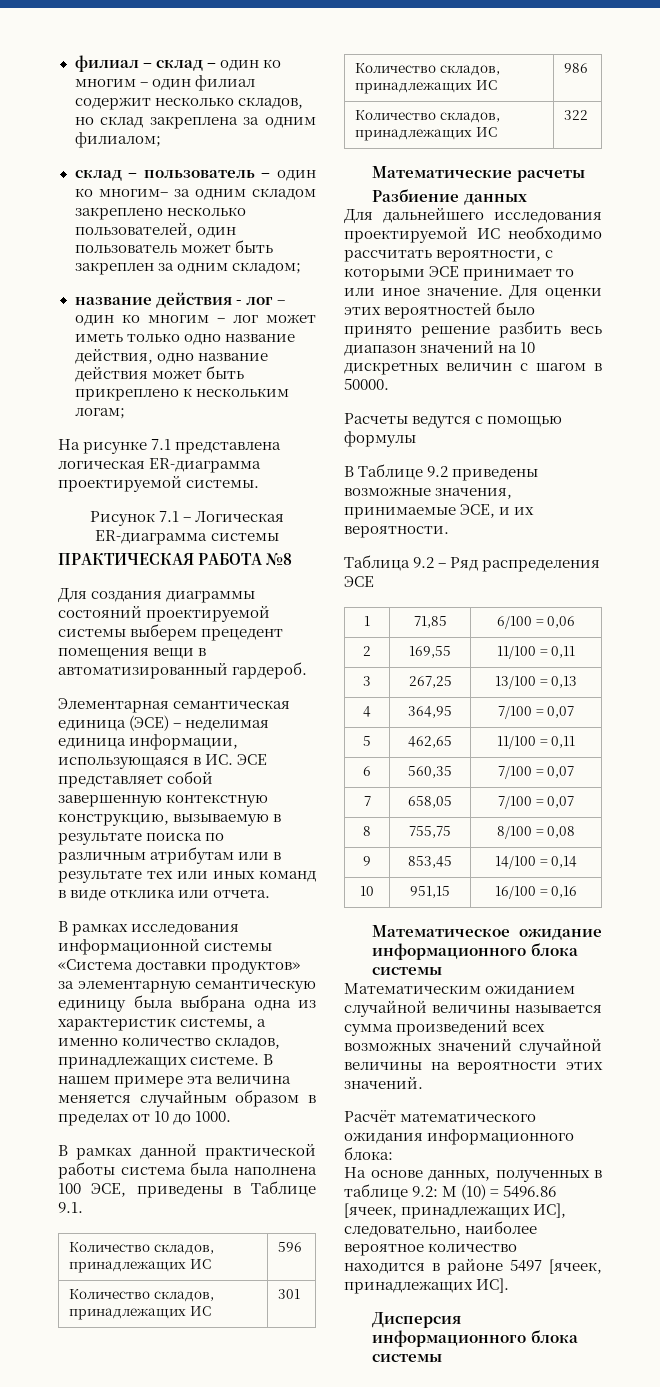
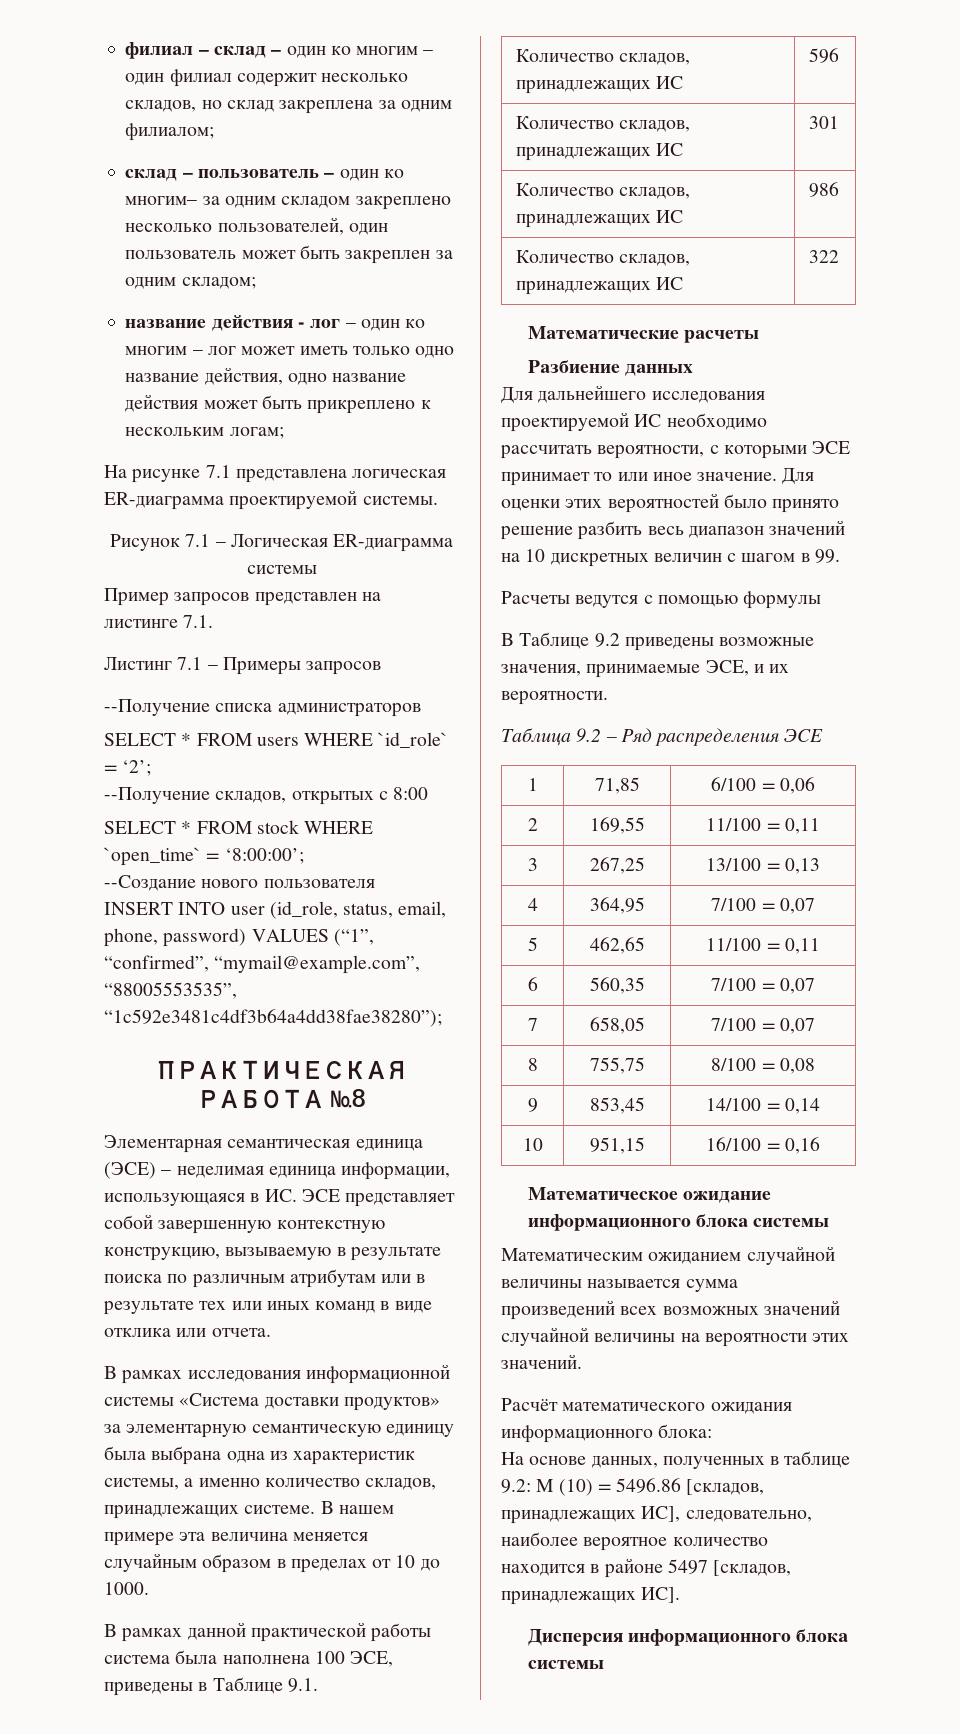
+ Пример запросов представлен на листинге 7.1.
+ Листинг 7.1 – Примеры запросов
+ --Получение списка администраторов
+ SELECT * FROM users WHERE `id_role` = ‘2’;
+ --Получение складов, открытых с 8:00
+ SELECT * FROM stock WHERE `open_time` = ‘8:00:00’;
+ --Создание нового пользователя
+ INSERT INTO user (id_role, status, email, phone, password) VALUES (“1”, “confirmed”, “mymail@example.com”, “88005553535”, “1c592e3481c4df3b64a4dd38fae38280”);
  ПРАКТИЧЕСКАЯ РАБОТА №8
- Для создания диаграммы состояний проектируемой системы выберем прецедент помещения вещи в автоматизированный гардероб.
- Для оценки этих вероятностей было принято решение разбить весь диапазон значений на 10 дискретных величин с шагом в 50000.
+ Для оценки этих вероятностей было принято решение разбить весь диапазон значений на 10 дискретных величин с шагом в 99.
- На основе данных, полученных в таблице 9.2: М (10) = 5496.86 [ячеек, принадлежащих ИС], следовательно, наиболее вероятное количество находится в районе 5497 [ячеек, принадлежащих ИС].
+ На основе данных, полученных в таблице 9.2: М (10) = 5496.86 [складов, принадлежащих ИС], следовательно, наиболее вероятное количество находится в районе 5497 [складов, принадлежащих ИС].

